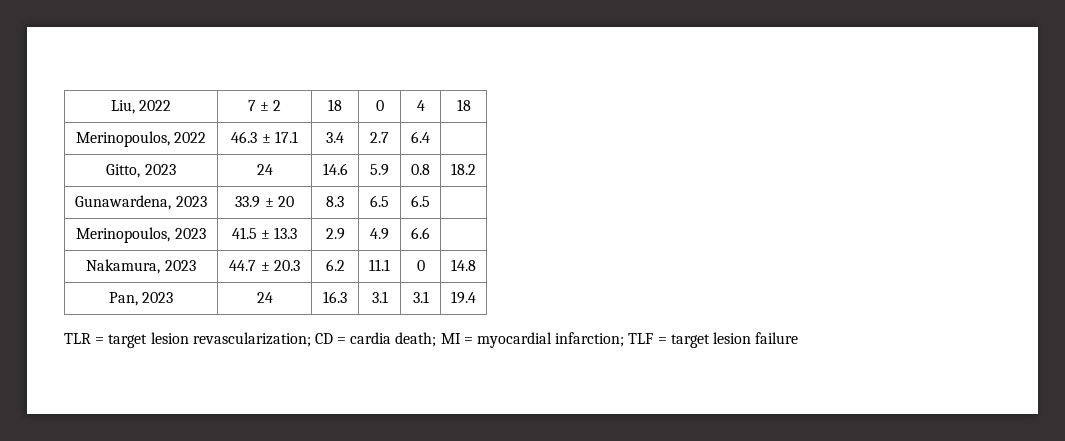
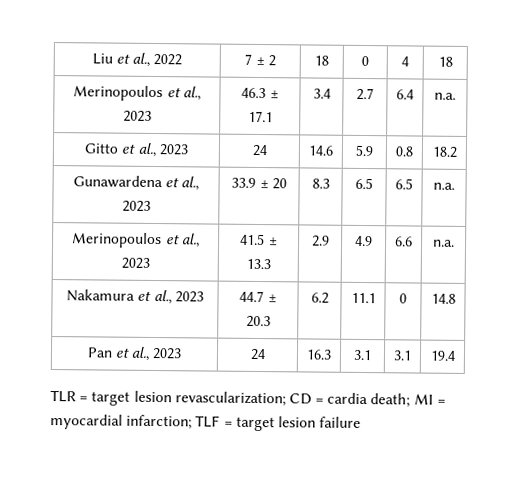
- Liu, 2022 | 7 ± 2 | 18 | 0 | 4 | 18
+ Liu et al., 2022 | 7 ± 2 | 18 | 0 | 4 | 18
- Merinopoulos, 2022 | 46.3 ± 17.1 | 3.4 | 2.7 | 6.4 |
- Gitto, 2023 | 24 | 14.6 | 5.9 | 0.8 | 18.2
+ Merinopoulos et al., 2023 | 46.3 ± 17.1 | 3.4 | 2.7 | 6.4 | n.a.
+ Gitto et al., 2023 | 24 | 14.6 | 5.9 | 0.8 | 18.2
- Gunawardena, 2023 | 33.9 ± 20 | 8.3 | 6.5 | 6.5 |
- Merinopoulos, 2023 | 41.5 ± 13.3 | 2.9 | 4.9 | 6.6 |
- Nakamura, 2023 | 44.7 ± 20.3 | 6.2 | 11.1 | 0 | 14.8
+ Gunawardena et al., 2023 | 33.9 ± 20 | 8.3 | 6.5 | 6.5 | n.a.
+ Merinopoulos et al., 2023 | 41.5 ± 13.3 | 2.9 | 4.9 | 6.6 | n.a.
+ Nakamura et al., 2023 | 44.7 ± 20.3 | 6.2 | 11.1 | 0 | 14.8
- Pan, 2023 | 24 | 16.3 | 3.1 | 3.1 | 19.4
+ Pan et al., 2023 | 24 | 16.3 | 3.1 | 3.1 | 19.4

